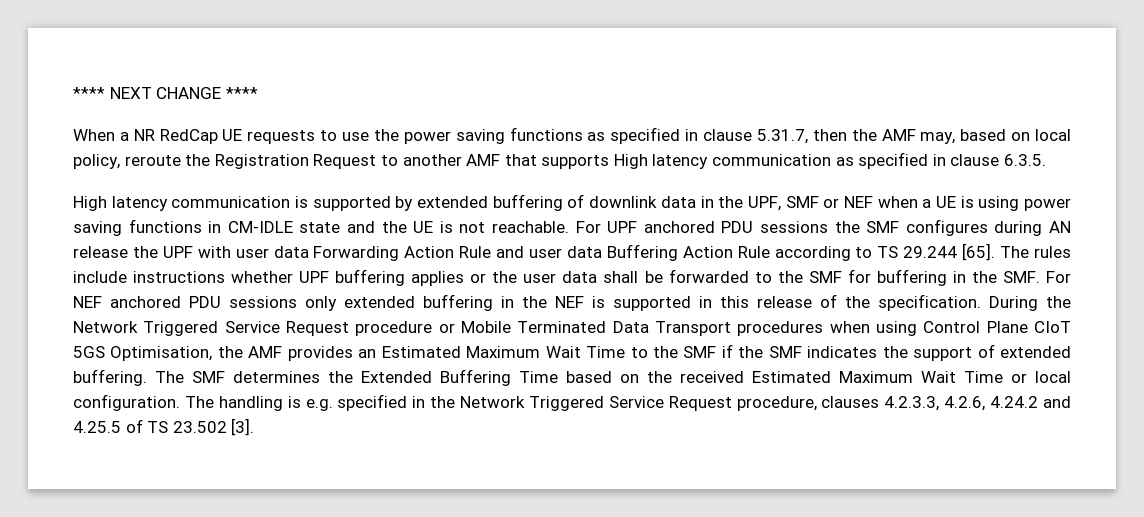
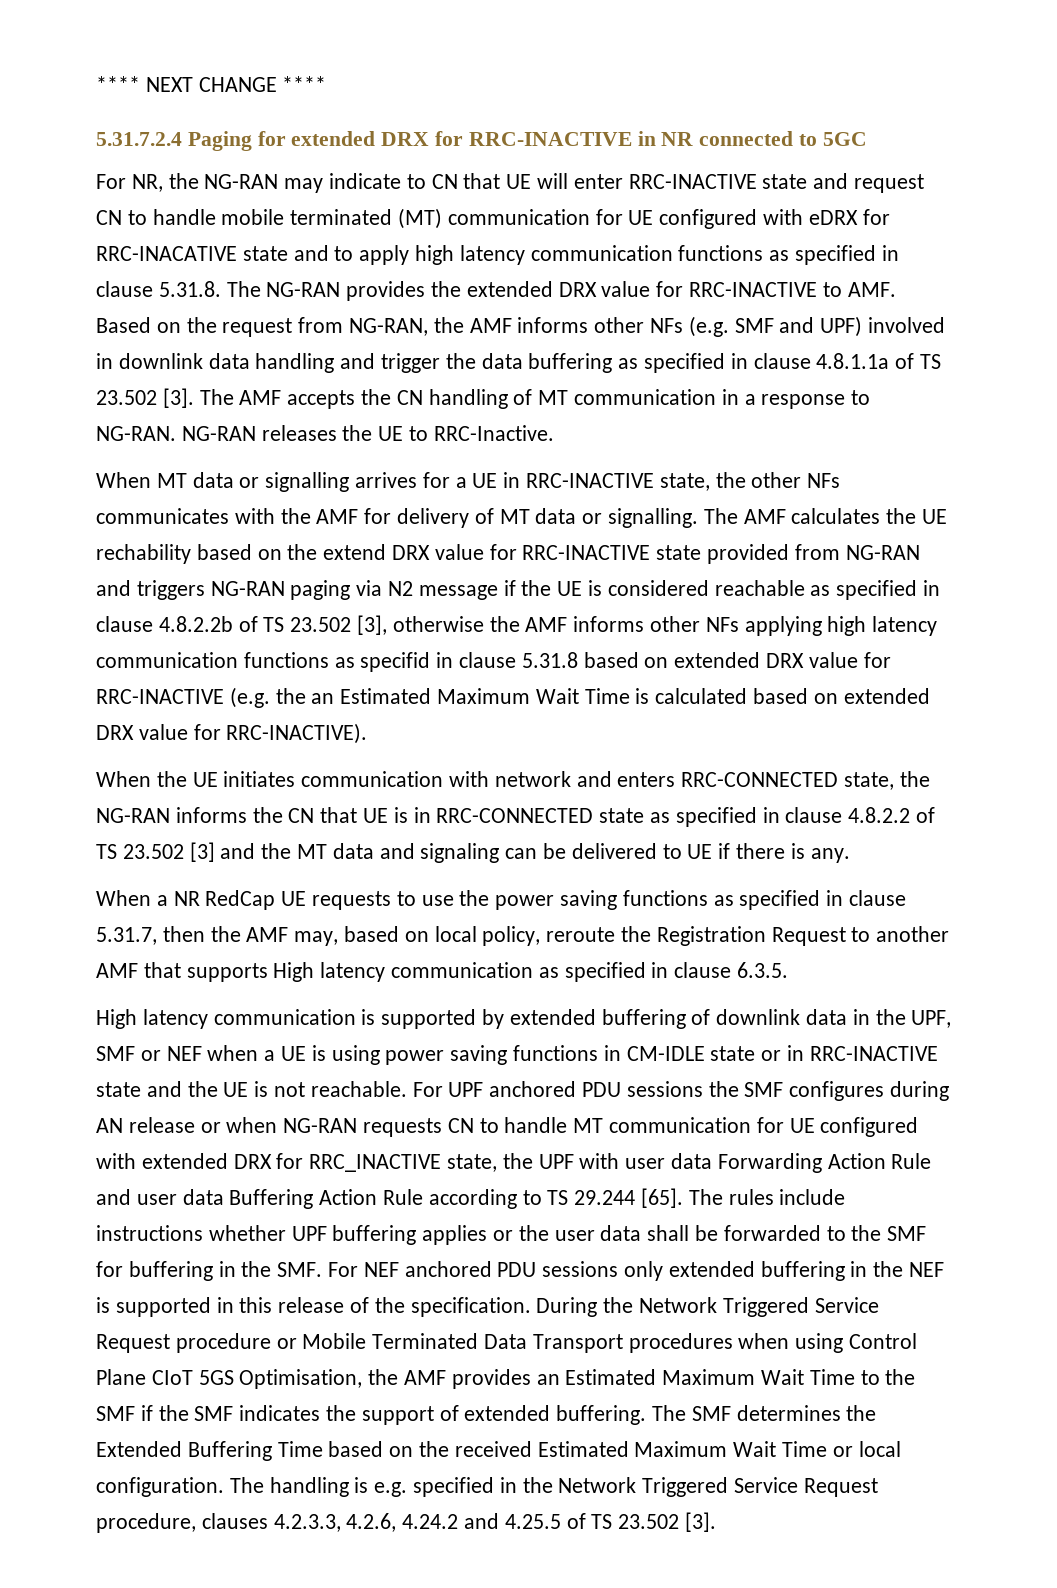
+ 5.31.7.2.4 Paging for extended DRX for RRC-INACTIVE in NR connected to 5GC
+ For NR, the NG-RAN may indicate to CN that UE will enter RRC-INACTIVE state and request CN to handle mobile terminated (MT) communication for UE configured with eDRX for RRC-INACATIVE state and to apply high latency communication functions as specified in clause 5.31.8. The NG-RAN provides the extended DRX value for RRC-INACTIVE to AMF. Based on the request from NG-RAN, the AMF informs other NFs (e.g. SMF and UPF) involved in downlink data handling and trigger the data buffering as specified in clause 4.8.1.1a of TS 23.502 [3]. The AMF accepts the CN handling of MT communication in a response to NG-RAN. NG-RAN releases the UE to RRC-Inactive.
+ When MT data or signalling arrives for a UE in RRC-INACTIVE state, the other NFs communicates with the AMF for delivery of MT data or signalling. The AMF calculates the UE rechability based on the extend DRX value for RRC-INACTIVE state provided from NG-RAN and triggers NG-RAN paging via N2 message if the UE is considered reachable as specified in clause 4.8.2.2b of TS 23.502 [3], otherwise the AMF informs other NFs applying high latency communication functions as specifid in clause 5.31.8 based on extended DRX value for RRC-INACTIVE (e.g. the an Estimated Maximum Wait Time is calculated based on extended DRX value for RRC-INACTIVE).
+ When the UE initiates communication with network and enters RRC-CONNECTED state, the NG-RAN informs the CN that UE is in RRC-CONNECTED state as specified in clause 4.8.2.2 of TS 23.502 [3] and the MT data and signaling can be delivered to UE if there is any.
- High latency communication is supported by extended buffering of downlink data in the UPF, SMF or NEF when a UE is using power saving functions in CM-IDLE state and the UE is not reachable.
+ High latency communication is supported by extended buffering of downlink data in the UPF, SMF or NEF when a UE is using power saving functions in CM-IDLE state or in RRC-INACTIVE state and the UE is not reachable.
- For UPF anchored PDU sessions the SMF configures during AN release the UPF with user data Forwarding Action Rule and user data Buffering Action Rule according to TS 29.244 [65].
+ For UPF anchored PDU sessions the SMF configures during AN release or when NG-RAN requests CN to handle MT communication for UE configured with extended DRX for RRC_INACTIVE state, the UPF with user data Forwarding Action Rule and user data Buffering Action Rule according to TS 29.244 [65].

